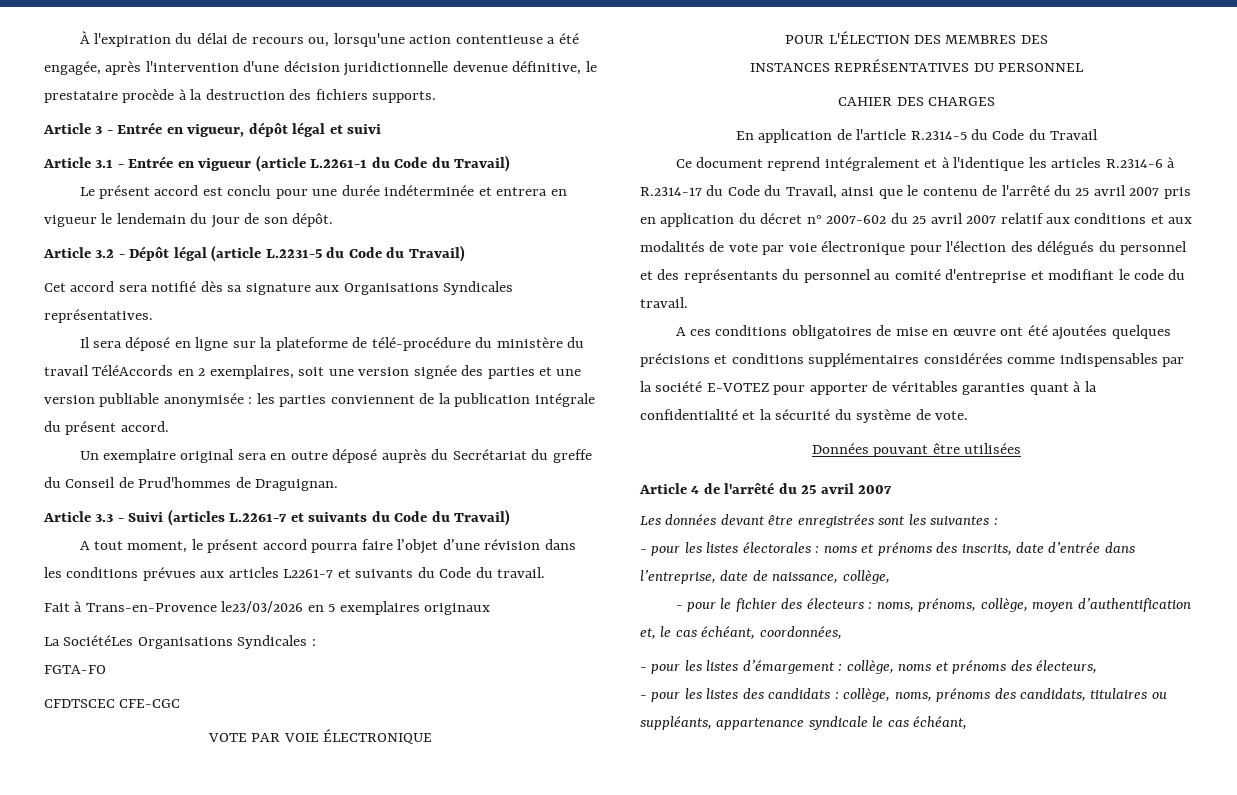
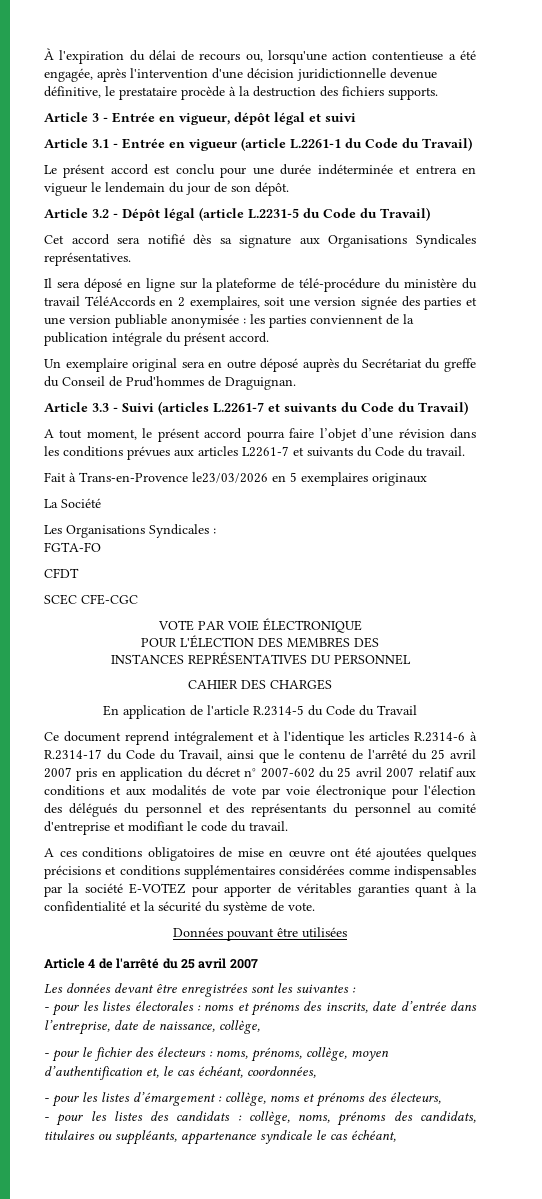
- La SociétéLes Organisations Syndicales :
+ La Société
+ Les Organisations Syndicales :
- CFDTSCEC CFE-CGC
+ CFDT
+ SCEC CFE-CGC

